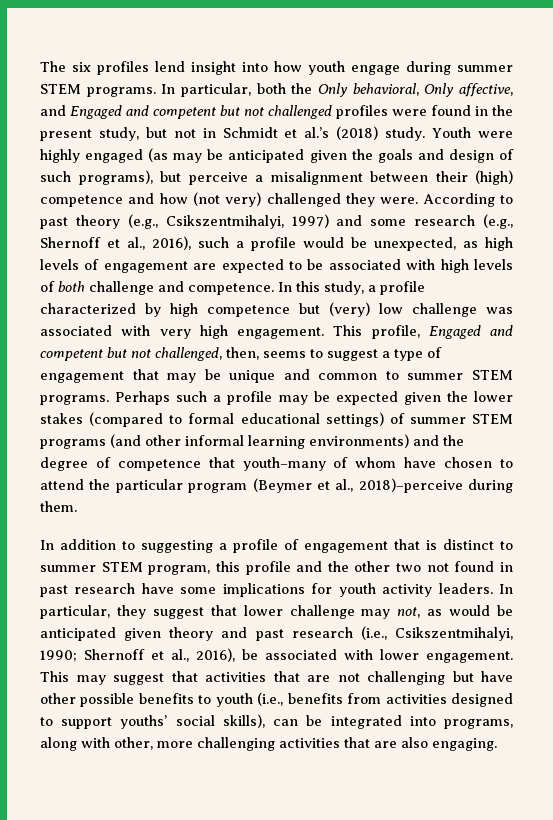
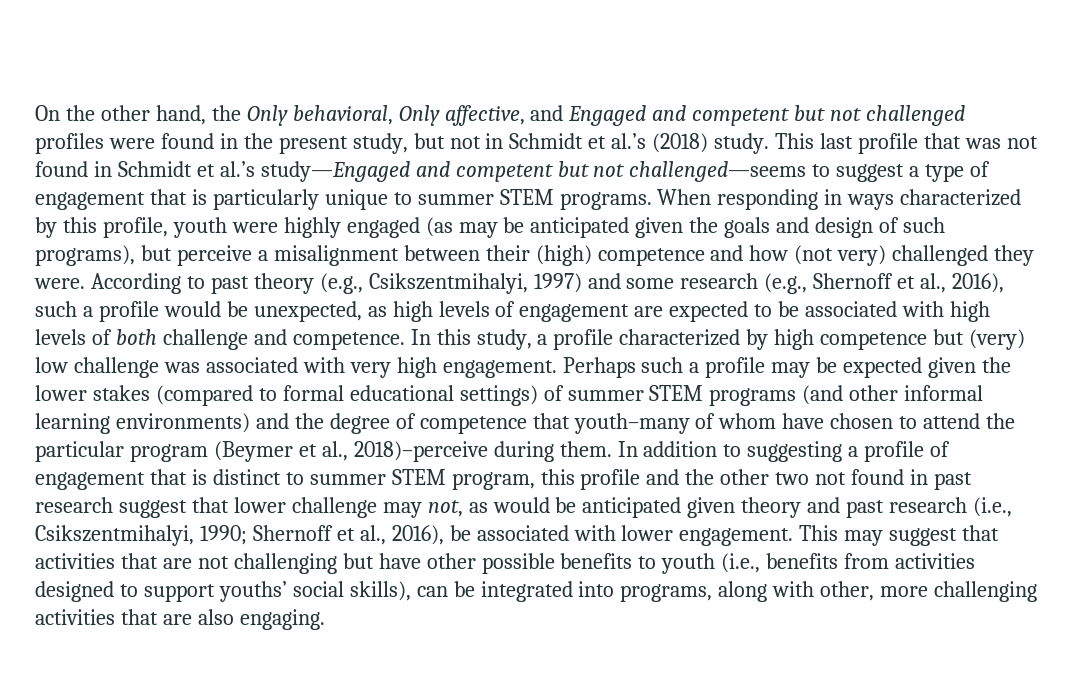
- The six profiles lend insight into how youth engage during summer STEM programs. In particular, both the Only behavioral, Only affective, and Engaged and competent but not challenged profiles were found in the present study, but not in Schmidt et al.’s (2018) study.
+ On the other hand, the Only behavioral, Only affective, and Engaged and competent but not challenged profiles were found in the present study, but not in Schmidt et al.’s (2018) study.
- Youth were highly engaged (as may be anticipated given the goals and design of such programs), but perceive a misalignment between their (high) competence and how (not very) challenged they were.
+ This last profile that was not found in Schmidt et al.’s study—Engaged and competent but not challenged—seems to suggest a type of engagement that is particularly unique to summer STEM programs. When responding in ways characterized by this profile, youth were highly engaged (as may be anticipated given the goals and design of such programs), but perceive a misalignment between their (high) competence and how (not very) challenged they were.
- This profile, Engaged and competent but not challenged, then, seems to suggest a type of engagement that may be unique and common to summer STEM programs.
- Perhaps such a profile may be expected given the lower stakes (compared to formal educational settings) of summer STEM programs (and other informal learning environments) and the degree of competence that youth–many of whom have chosen to attend the particular program (Beymer et al., 2018)–perceive during them.
- In addition to suggesting a profile of engagement that is distinct to summer STEM program, this profile and the other two not found in past research have some implications for youth activity leaders. In particular, they suggest that lower challenge may not, as would be anticipated given theory and past research (i.e., Csikszentmihalyi, 1990;
+ Perhaps such a profile may be expected given the lower stakes (compared to formal educational settings) of summer STEM programs (and other informal learning environments) and the degree of competence that youth–many of whom have chosen to attend the particular program (Beymer et al., 2018)–perceive during them. In addition to suggesting a profile of engagement that is distinct to summer STEM program, this profile and the other two not found in past research suggest that lower challenge may not, as would be anticipated given theory and past research (i.e., Csikszentmihalyi, 1990;

